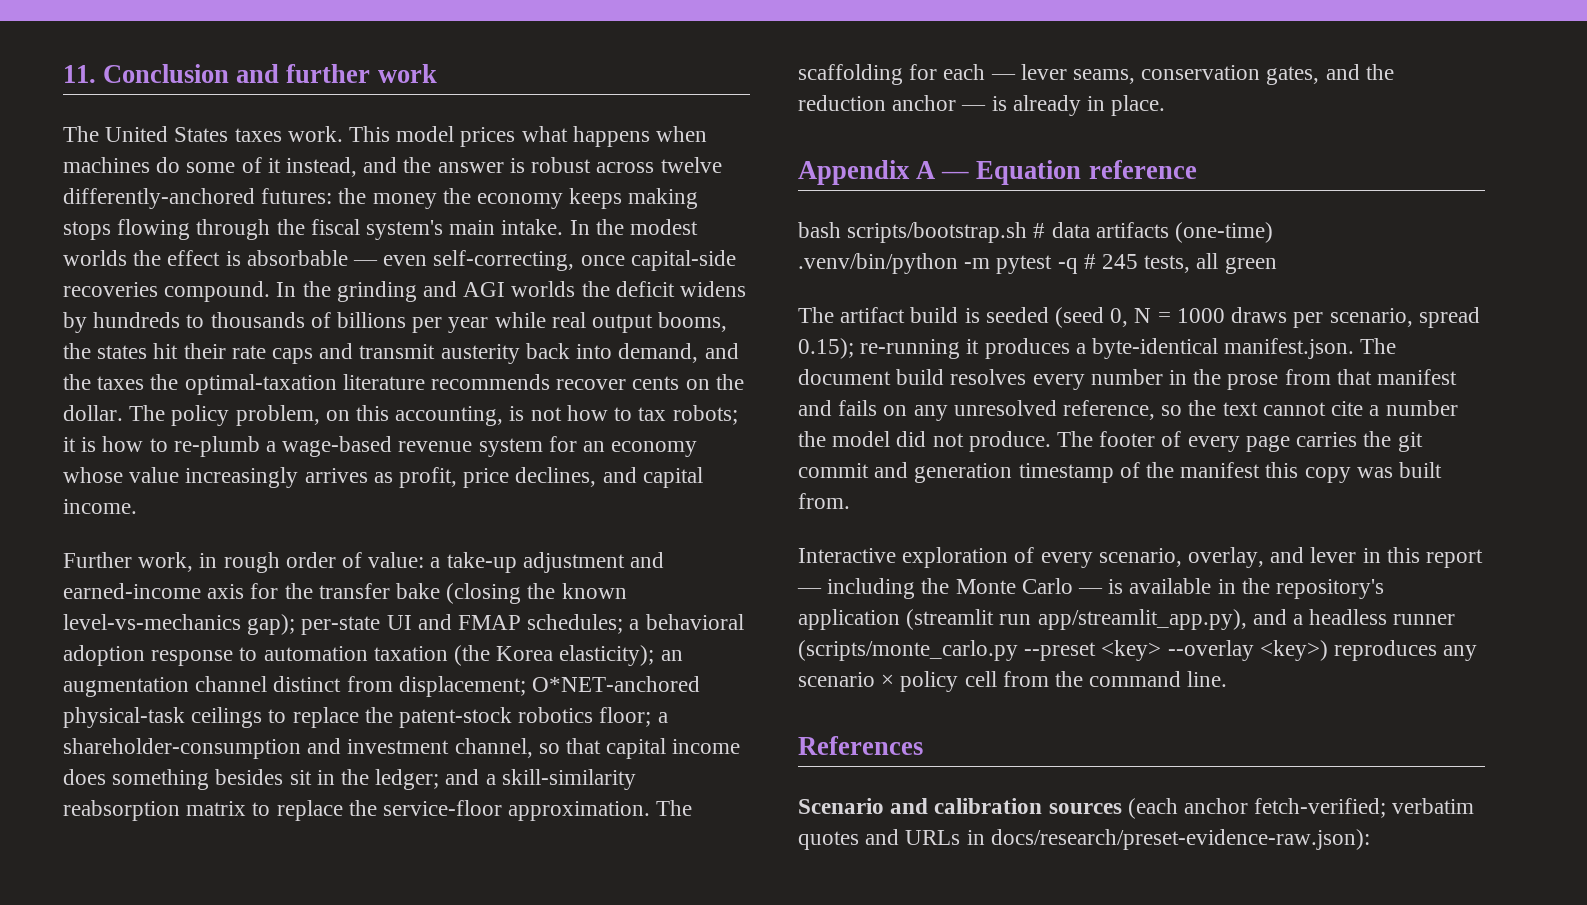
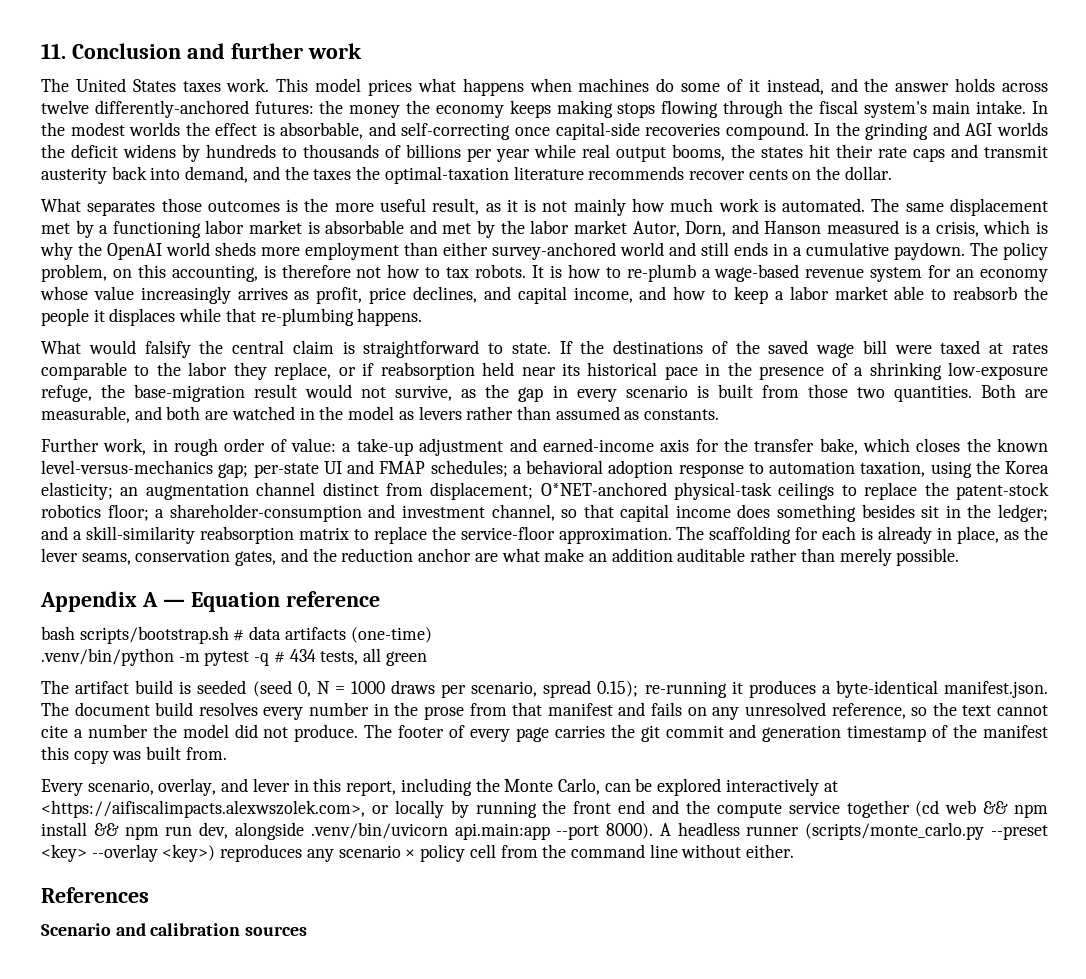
- This model prices what happens when machines do some of it instead, and the answer is robust across twelve differently-anchored futures: the money the economy keeps making stops flowing through the fiscal system's main intake.
+ This model prices what happens when machines do some of it instead, and the answer holds across twelve differently-anchored futures: the money the economy keeps making stops flowing through the fiscal system's main intake.
- In the modest worlds the effect is absorbable — even self-correcting, once capital-side recoveries compound.
+ In the modest worlds the effect is absorbable, and self-correcting once capital-side recoveries compound.
- In the grinding and AGI worlds the deficit widens by hundreds to thousands of billions per year while real output booms, the states hit their rate caps and transmit austerity back into demand, and the taxes the optimal-taxation literature recommends recover cents on the dollar. The policy problem, on this accounting, is not how to tax robots; it is how to re-plumb a wage-based revenue system for an economy whose value increasingly arrives as profit, price declines, and capital income.
+ In the grinding and AGI worlds the deficit widens by hundreds to thousands of billions per year while real output booms, the states hit their rate caps and transmit austerity back into demand, and the taxes the optimal-taxation literature recommends recover cents on the dollar.
+ What separates those outcomes is the more useful result, as it is not mainly how much work is automated. The same displacement met by a functioning labor market is absorbable and met by the labor market Autor, Dorn, and Hanson measured is a crisis, which is why the OpenAI world sheds more employment than either survey-anchored world and still ends in a cumulative paydown. The policy problem, on this accounting, is therefore not how to tax robots. It is how to re-plumb a wage-based revenue system for an economy whose value increasingly arrives as profit, price declines, and capital income, and how to keep a labor market able to reabsorb the people it displaces while that re-plumbing happens.
+ What would falsify the central claim is straightforward to state. If the destinations of the saved wage bill were taxed at rates comparable to the labor they replace, or if reabsorption held near its historical pace in the presence of a shrinking low-exposure refuge, the base-migration result would not survive, as the gap in every scenario is built from those two quantities. Both are measurable, and both are watched in the model as levers rather than assumed as constants.
- a take-up adjustment and earned-income axis for the transfer bake (closing the known level-vs-mechanics gap);
+ a take-up adjustment and earned-income axis for the transfer bake, which closes the known level-versus-mechanics gap;
- a behavioral adoption response to automation taxation (the Korea elasticity);
+ a behavioral adoption response to automation taxation, using the Korea elasticity;
- The scaffolding for each — lever seams, conservation gates, and the reduction anchor — is already in place.
+ The scaffolding for each is already in place, as the lever seams, conservation gates, and the reduction anchor are what make an addition auditable rather than merely possible.
- .venv/bin/python -m pytest -q # 245 tests, all green
+ .venv/bin/python -m pytest -q # 434 tests, all green
- Interactive exploration of every scenario, overlay, and lever in this report — including the Monte Carlo — is available in the repository's application (streamlit run app/streamlit_app.py), and a headless runner (scripts/monte_carlo.py --preset <key> --overlay <key>) reproduces any scenario × policy cell from the command line.
+ Every scenario, overlay, and lever in this report, including the Monte Carlo, can be explored interactively at <https://aifiscalimpacts.alexwszolek.com>, or locally by running the front end and the compute service together (cd web && npm install && npm run dev, alongside .venv/bin/uvicorn api.main:app --port 8000). A headless runner (scripts/monte_carlo.py --preset <key> --overlay <key>) reproduces any scenario × policy cell from the command line without either.
- Scenario and calibration sources (each anchor fetch-verified; verbatim quotes and URLs in docs/research/preset-evidence-raw.json):
+ Scenario and calibration sources

